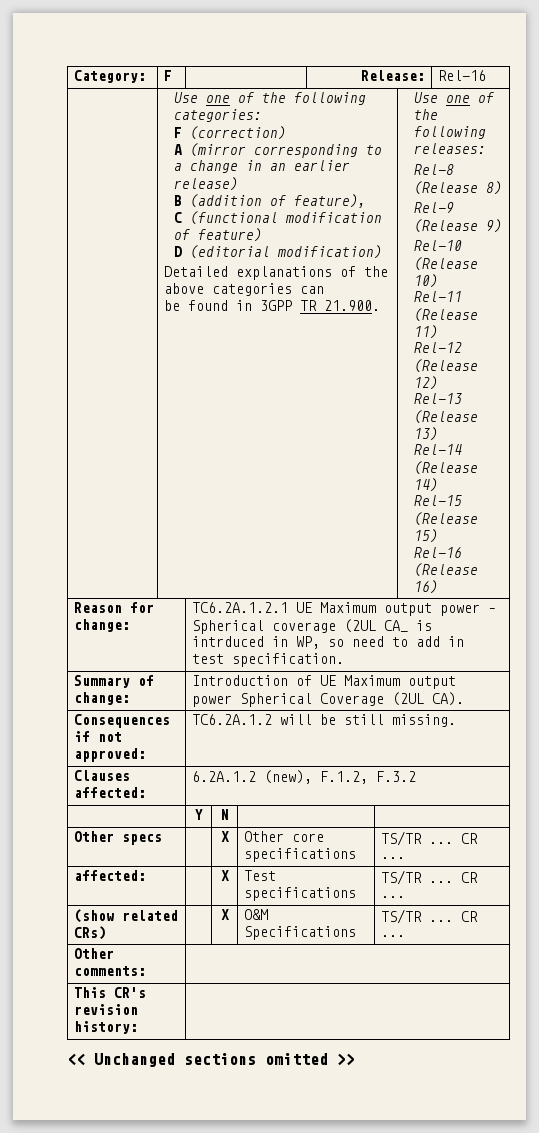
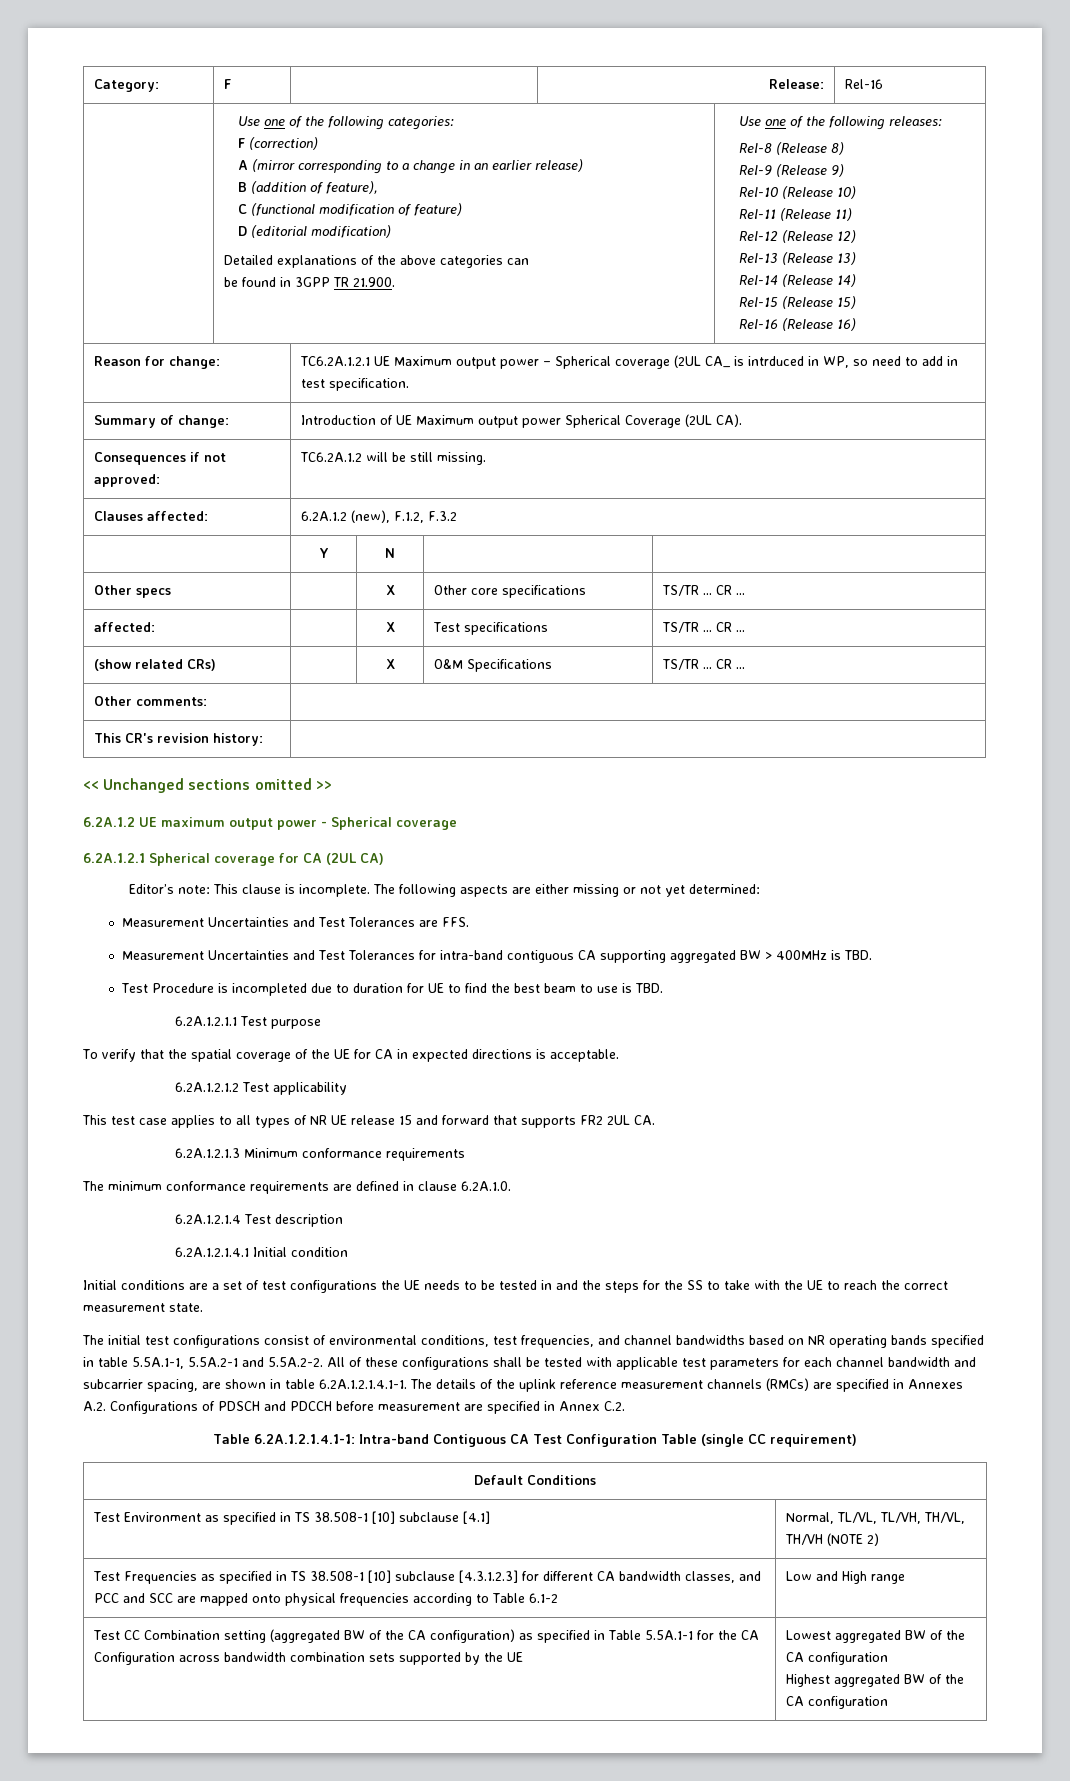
+ 6.2A.1.2 UE maximum output power - Spherical coverage
+ 6.2A.1.2.1 Spherical coverage for CA (2UL CA)
+ Editor’s note: This clause is incomplete. The following aspects are either missing or not yet determined:
+ Measurement Uncertainties and Test Tolerances are FFS.
+ Measurement Uncertainties and Test Tolerances for intra-band contiguous CA supporting aggregated BW > 400MHz is TBD.
+ Test Procedure is incompleted due to duration for UE to find the best beam to use is TBD.
+ 6.2A.1.2.1.1 Test purpose
+ To verify that the spatial coverage of the UE for CA in expected directions is acceptable.
+ 6.2A.1.2.1.2 Test applicability
+ This test case applies to all types of NR UE release 15 and forward that supports FR2 2UL CA.
+ 6.2A.1.2.1.3 Minimum conformance requirements
+ The minimum conformance requirements are defined in clause 6.2A.1.0.
+ 6.2A.1.2.1.4 Test description
+ 6.2A.1.2.1.4.1 Initial condition
+ Initial conditions are a set of test configurations the UE needs to be tested in and the steps for the SS to take with the UE to reach the correct measurement state.
+ The initial test configurations consist of environmental conditions, test frequencies, and channel bandwidths based on NR operating bands specified in table 5.5A.1-1, 5.5A.2-1 and 5.5A.2-2. All of these configurations shall be tested with applicable test parameters for each channel bandwidth and subcarrier spacing, are shown in table 6.2A.1.2.1.4.1-1. The details of the uplink reference measurement channels (RMCs) are specified in Annexes A.2. Configurations of PDSCH and PDCCH before measurement are specified in Annex C.2.
+ Table 6.2A.1.2.1.4.1-1: Intra-band Contiguous CA Test Configuration Table (single CC requirement)
+ Default Conditions
+ Test Environment as specified in TS 38.508-1 [10] subclause [4.1] | Normal, TL/VL, TL/VH, TH/VL, TH/VH (NOTE 2)
+ Test Frequencies as specified in TS 38.508-1 [10] subclause [4.3.1.2.3] for different CA bandwidth classes, and PCC and SCC are mapped onto physical frequencies according to Table 6.1-2 | Low and High range
+ Test CC Combination setting (aggregated BW of the CA configuration) as specified in Table 5.5A.1-1 for the CA Configuration across bandwidth combination sets supported by the UE | Lowest aggregated BW of the CA configuration
+ Highest aggregated BW of the CA configuration

